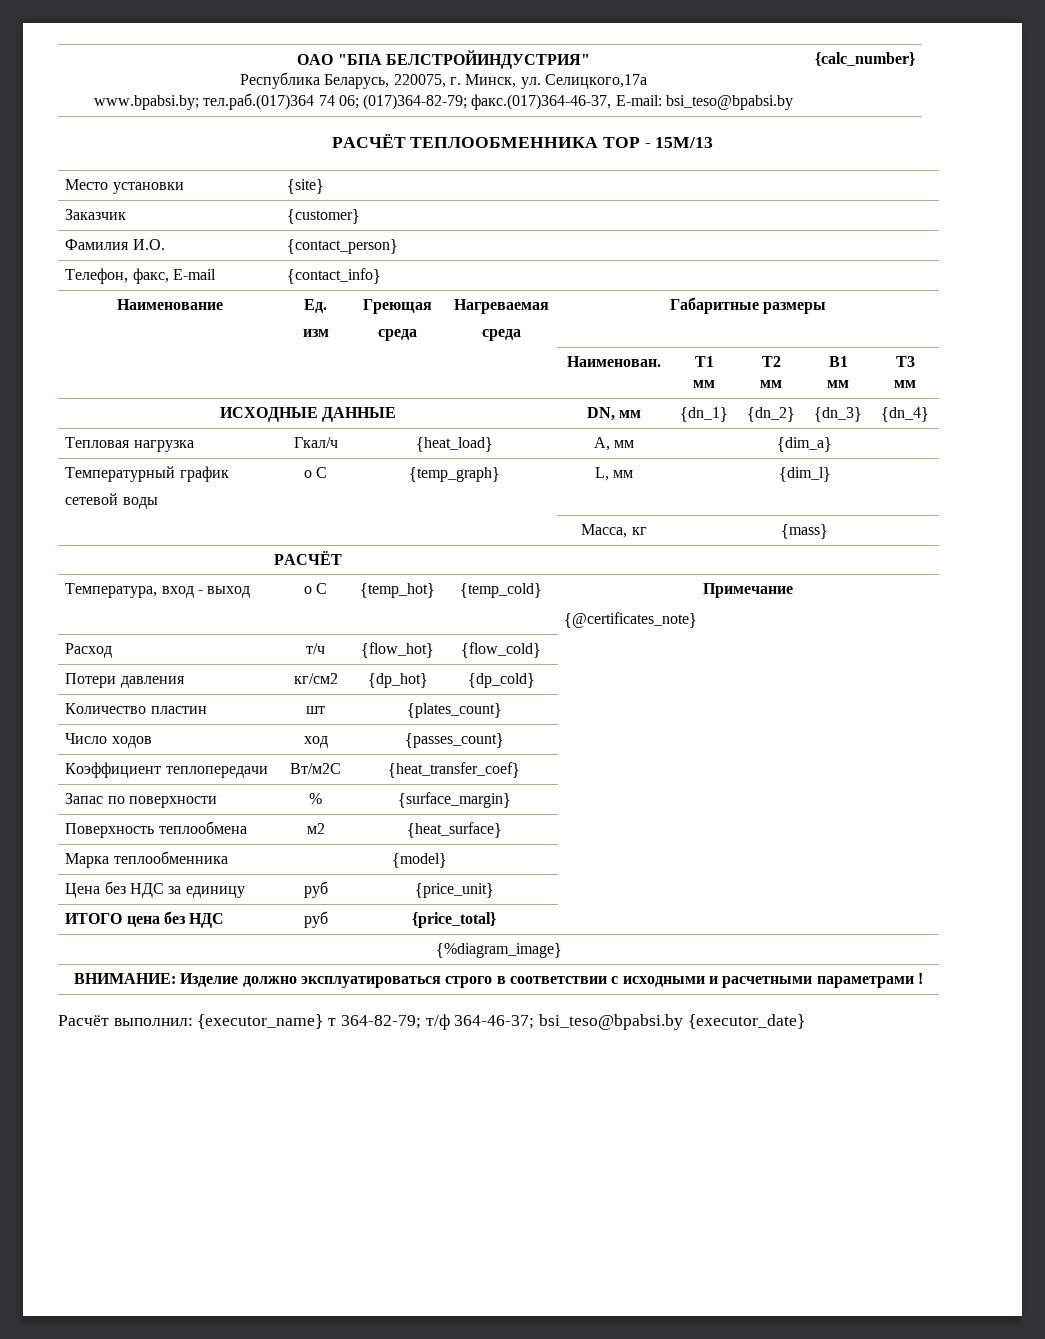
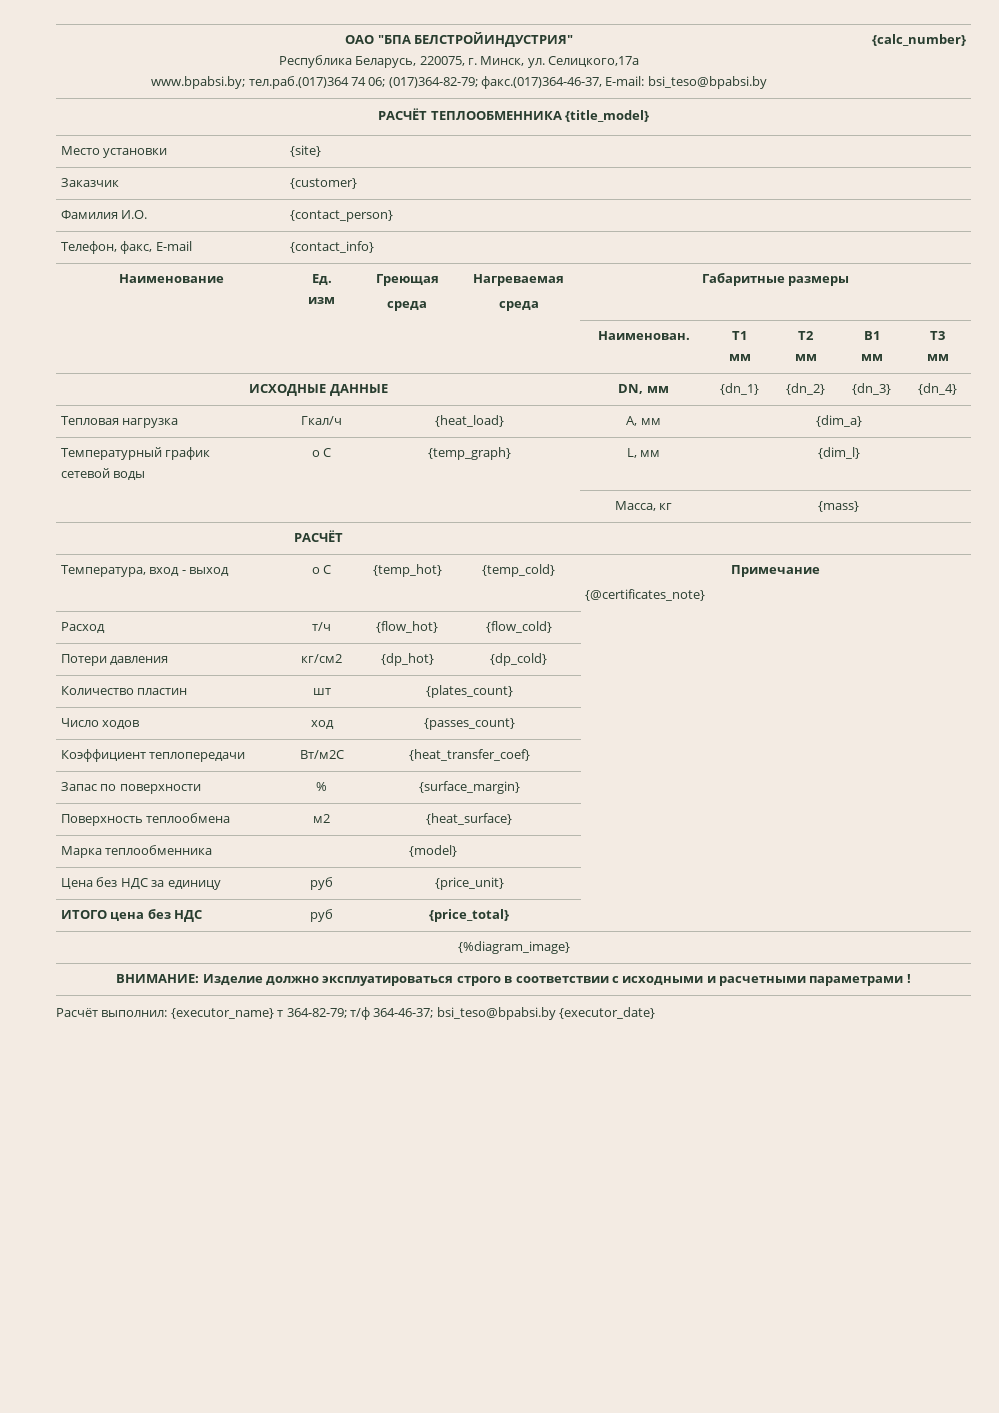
- РАСЧЁТ ТЕПЛООБМЕННИКА ТОР - 15М/13
+ РАСЧЁТ ТЕПЛООБМЕННИКА {title_model}

